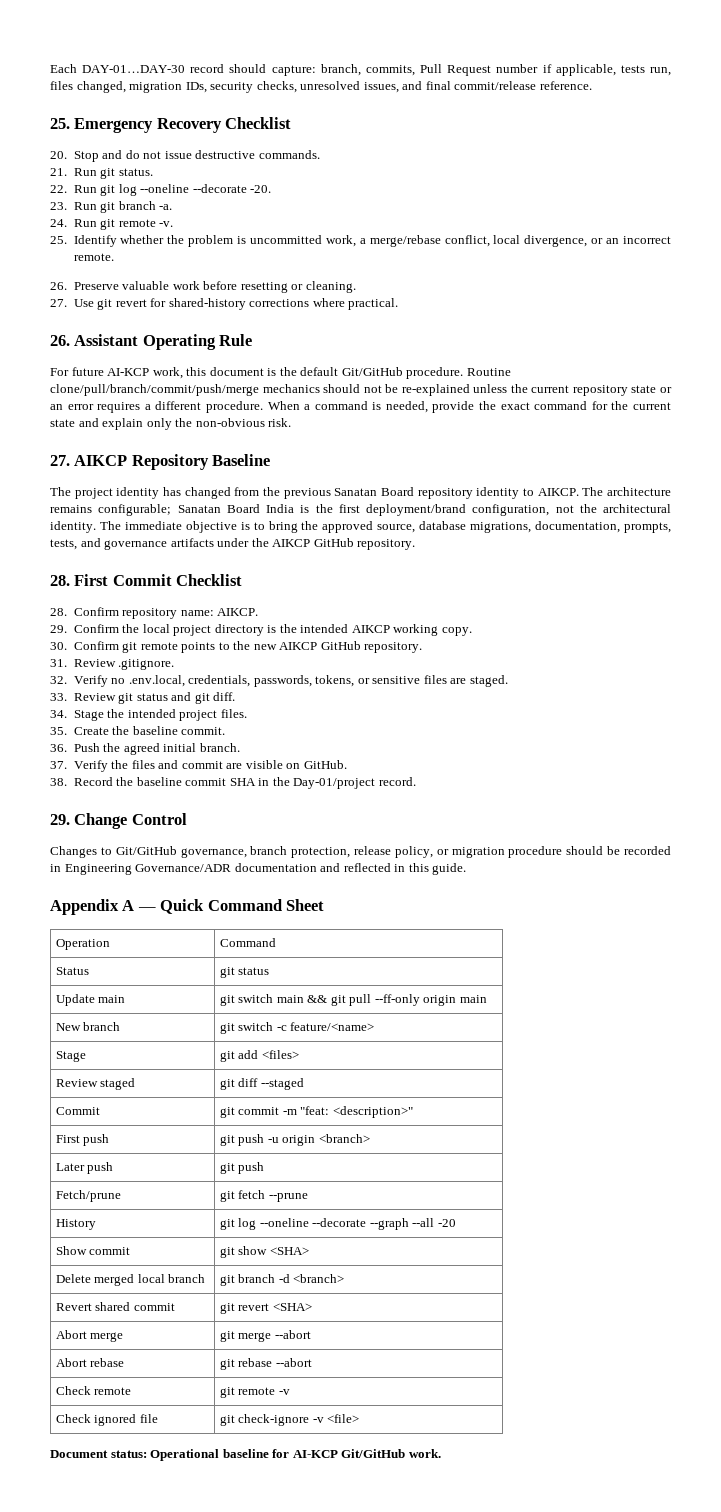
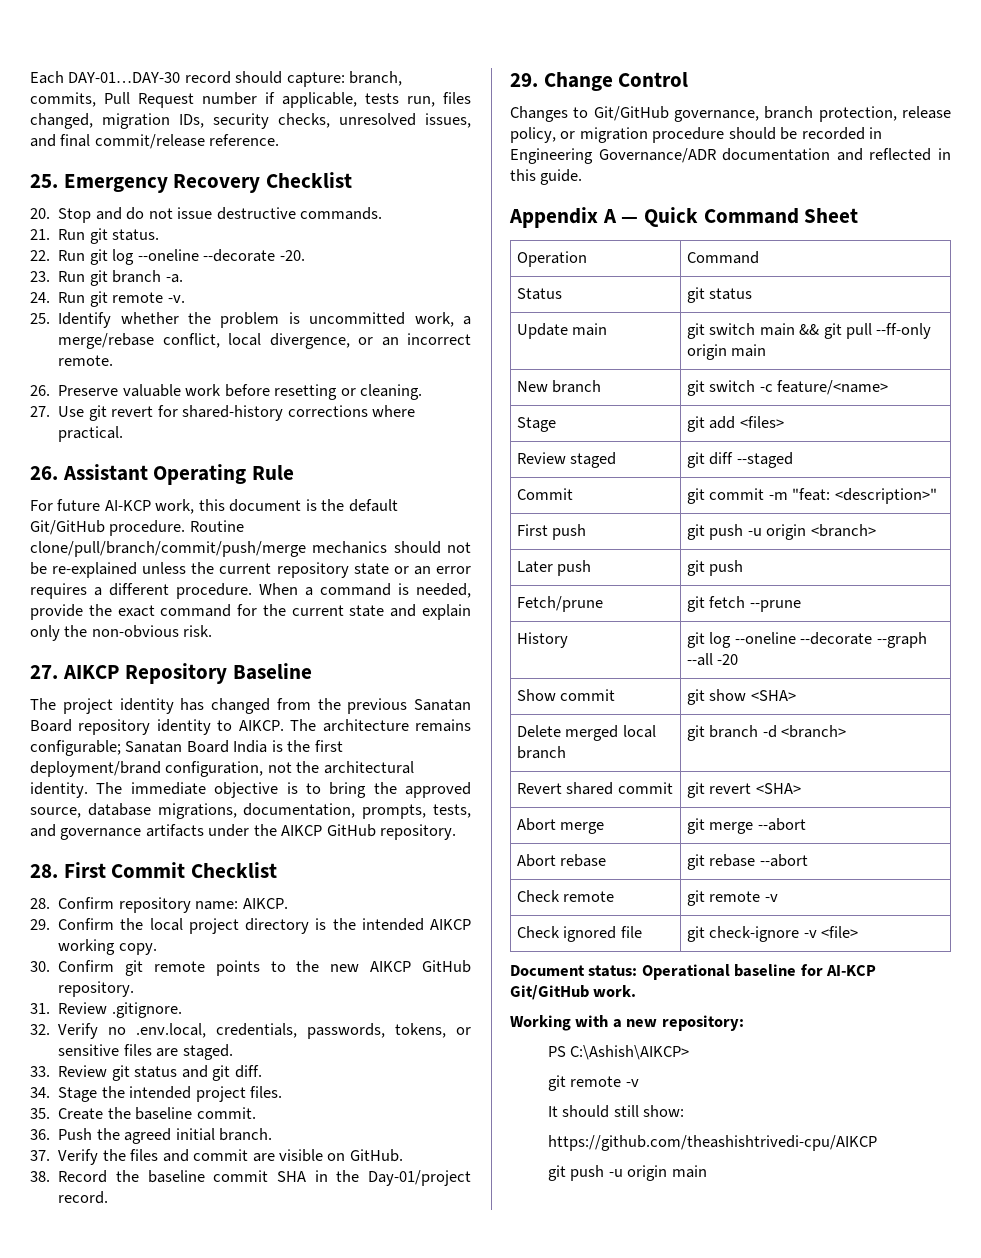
+ Working with a new repository:
+ PS C:\Ashish\AIKCP>
+ git remote -v
+ It should still show:
+ https://github.com/theashishtrivedi-cpu/AIKCP
+ git push -u origin main

